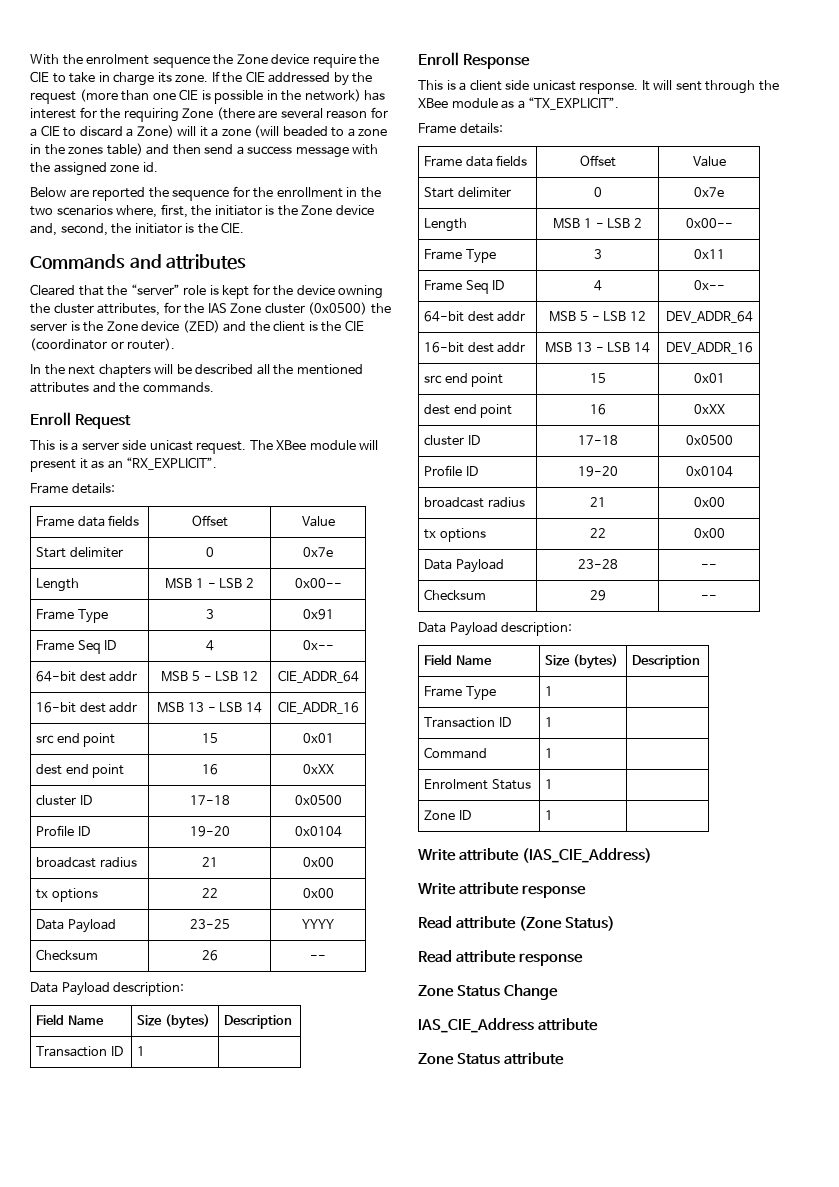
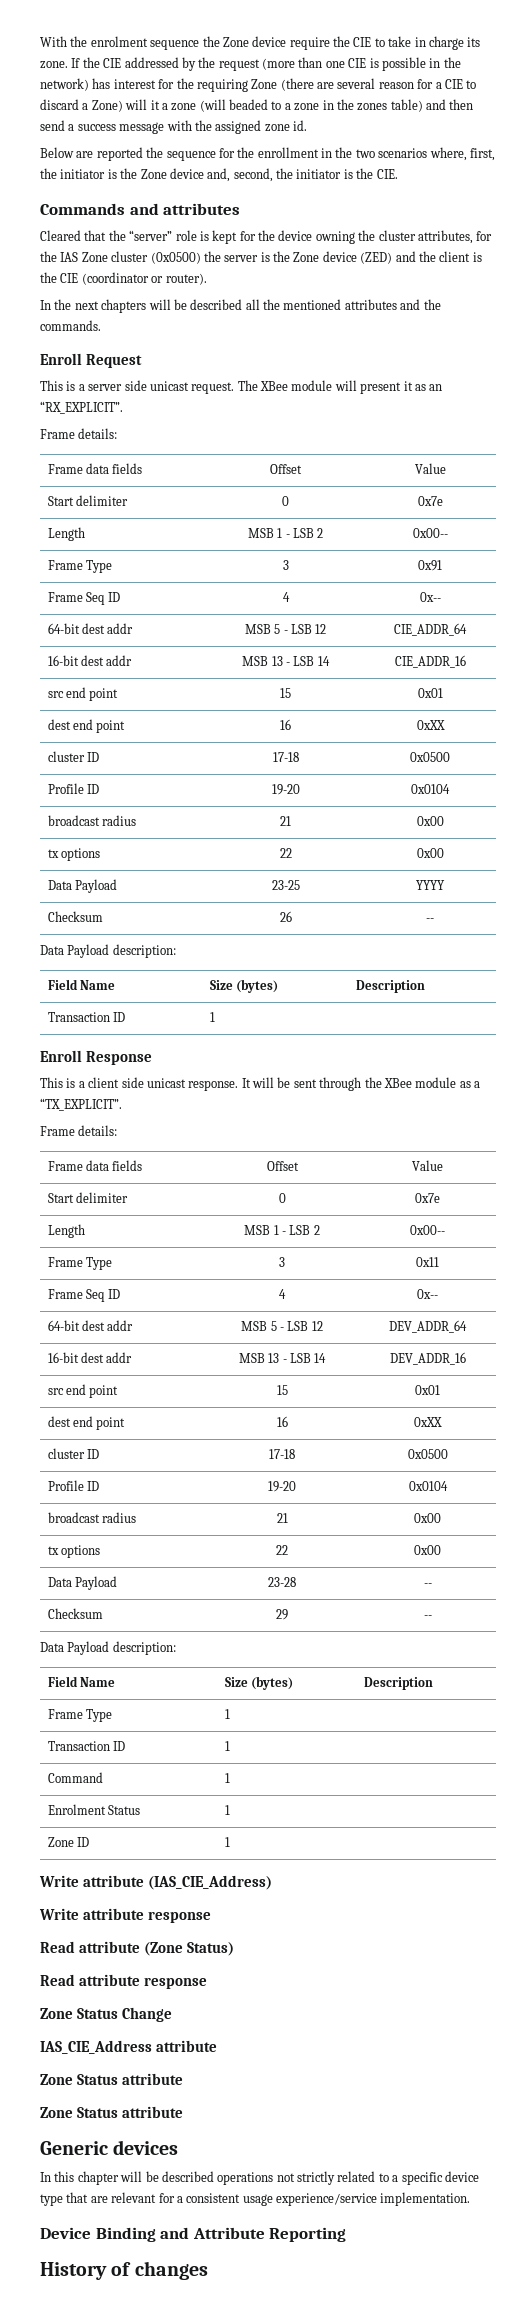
- It will sent through the XBee module as a “TX_EXPLICIT”.
+ It will be sent through the XBee module as a “TX_EXPLICIT”.
  IAS_CIE_Address attribute
  Zone Status attribute
+ Zone Status attribute
+ Generic devices
+ In this chapter will be described operations not strictly related to a specific device type that are relevant for a consistent usage experience/service implementation.
+ Device Binding and Attribute Reporting
+ History of changes

